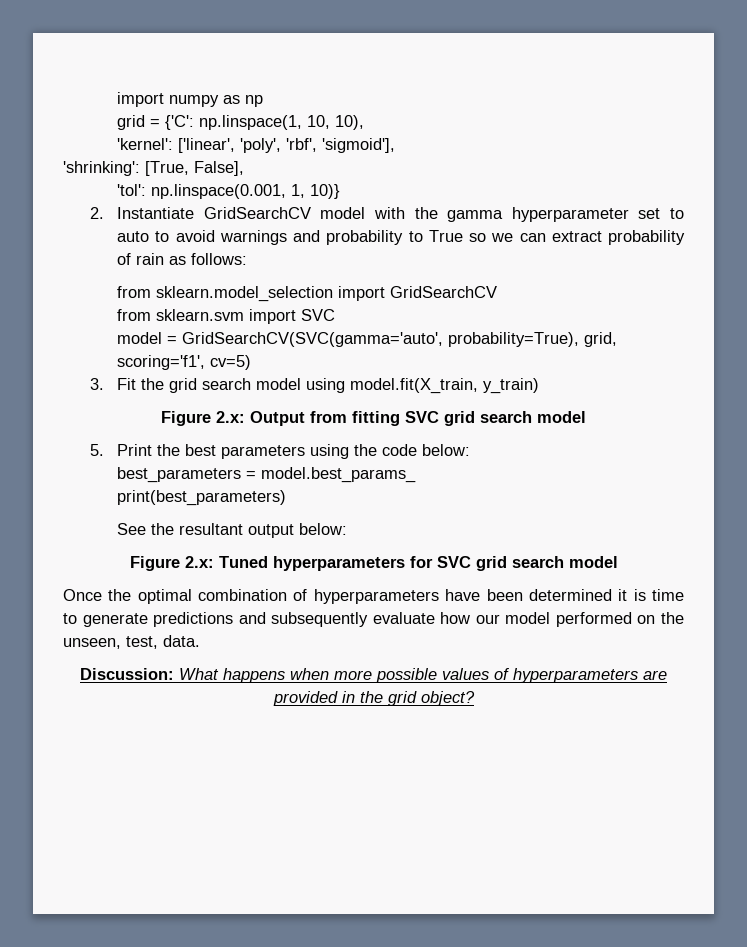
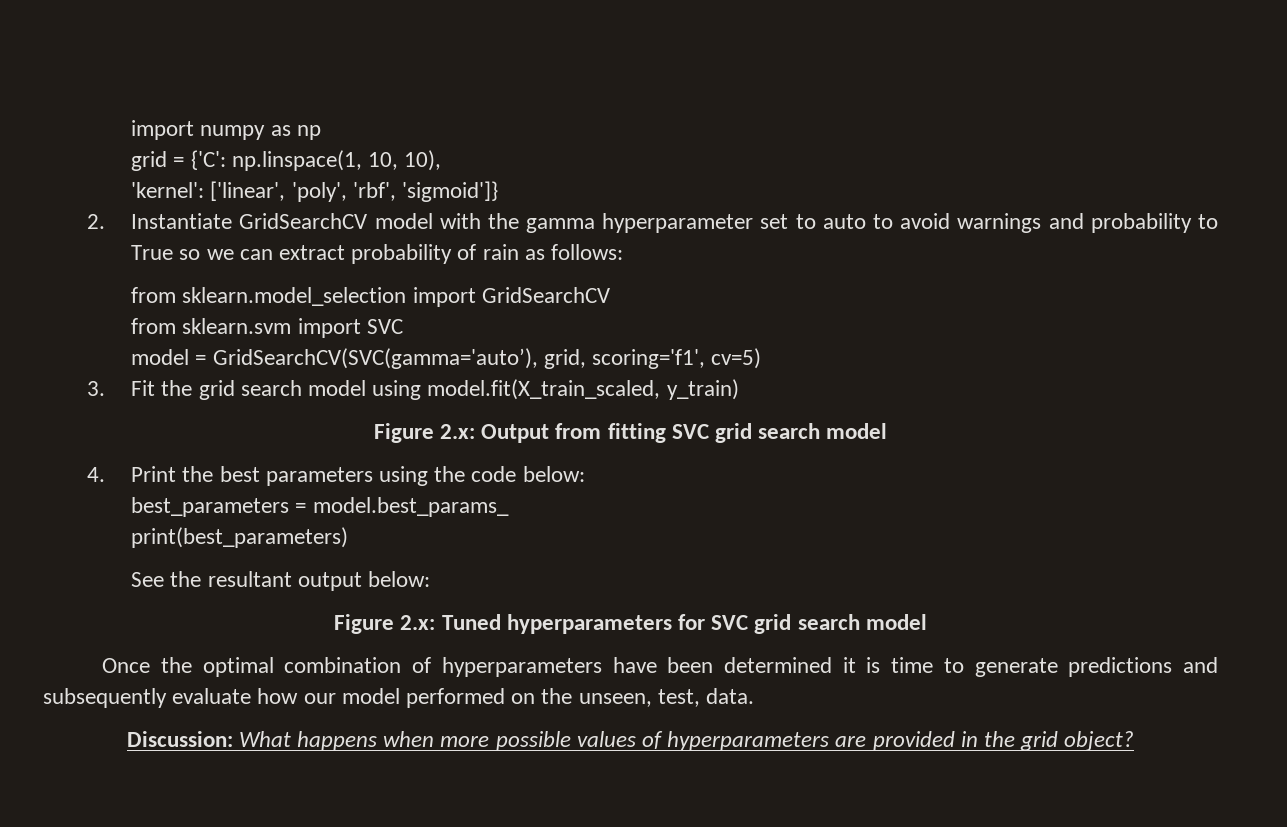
- 'kernel': ['linear', 'poly', 'rbf', 'sigmoid'],
- 'shrinking': [True, False],
- 'tol': np.linspace(0.001, 1, 10)}
+ 'kernel': ['linear', 'poly', 'rbf', 'sigmoid']}
- model = GridSearchCV(SVC(gamma='auto', probability=True), grid, scoring='f1', cv=5)
+ model = GridSearchCV(SVC(gamma='auto’), grid, scoring='f1', cv=5)
- 3. Fit the grid search model using model.fit(X_train, y_train)
+ 3. Fit the grid search model using model.fit(X_train_scaled, y_train)
- 5. Print the best parameters using the code below:
+ 4. Print the best parameters using the code below:

